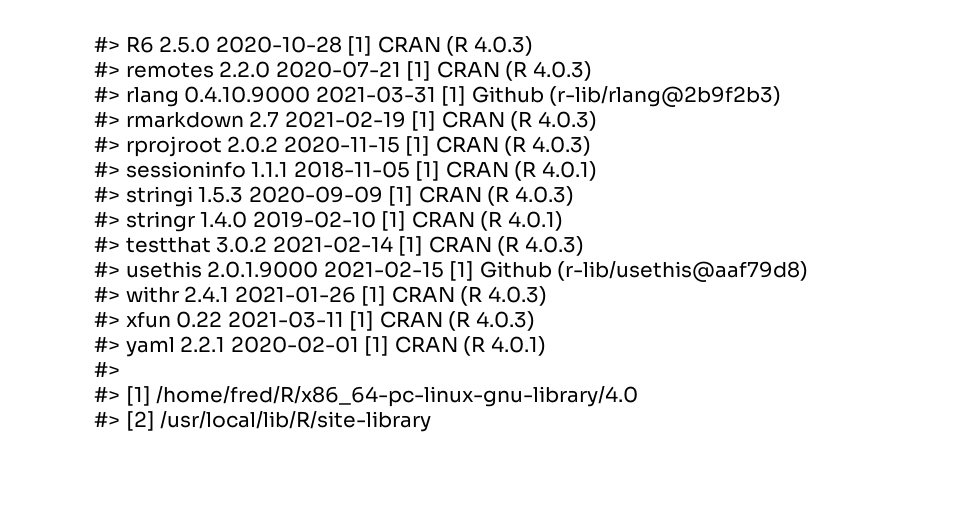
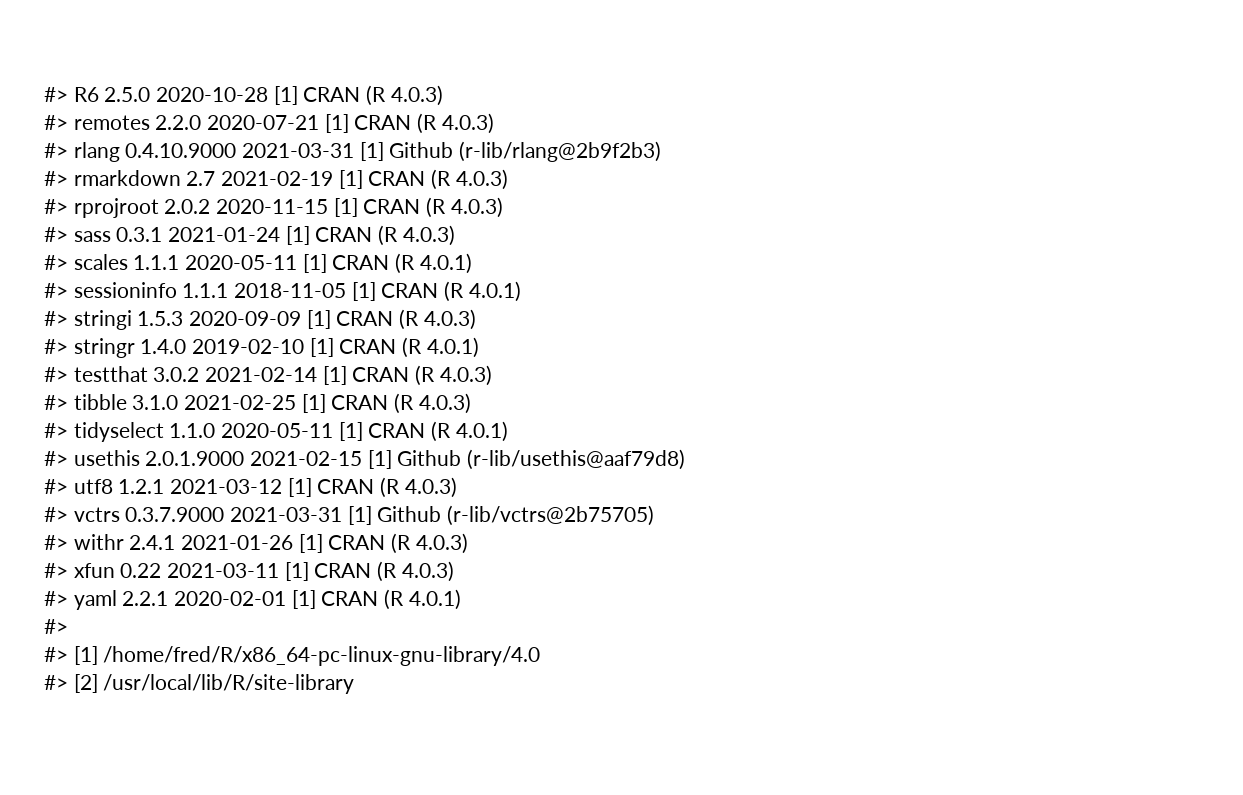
+ #> sass 0.3.1 2021-01-24 [1] CRAN (R 4.0.3)
+ #> scales 1.1.1 2020-05-11 [1] CRAN (R 4.0.1)
+ #> tibble 3.1.0 2021-02-25 [1] CRAN (R 4.0.3)
+ #> tidyselect 1.1.0 2020-05-11 [1] CRAN (R 4.0.1)
+ #> utf8 1.2.1 2021-03-12 [1] CRAN (R 4.0.3)
+ #> vctrs 0.3.7.9000 2021-03-31 [1] Github (r-lib/vctrs@2b75705)

